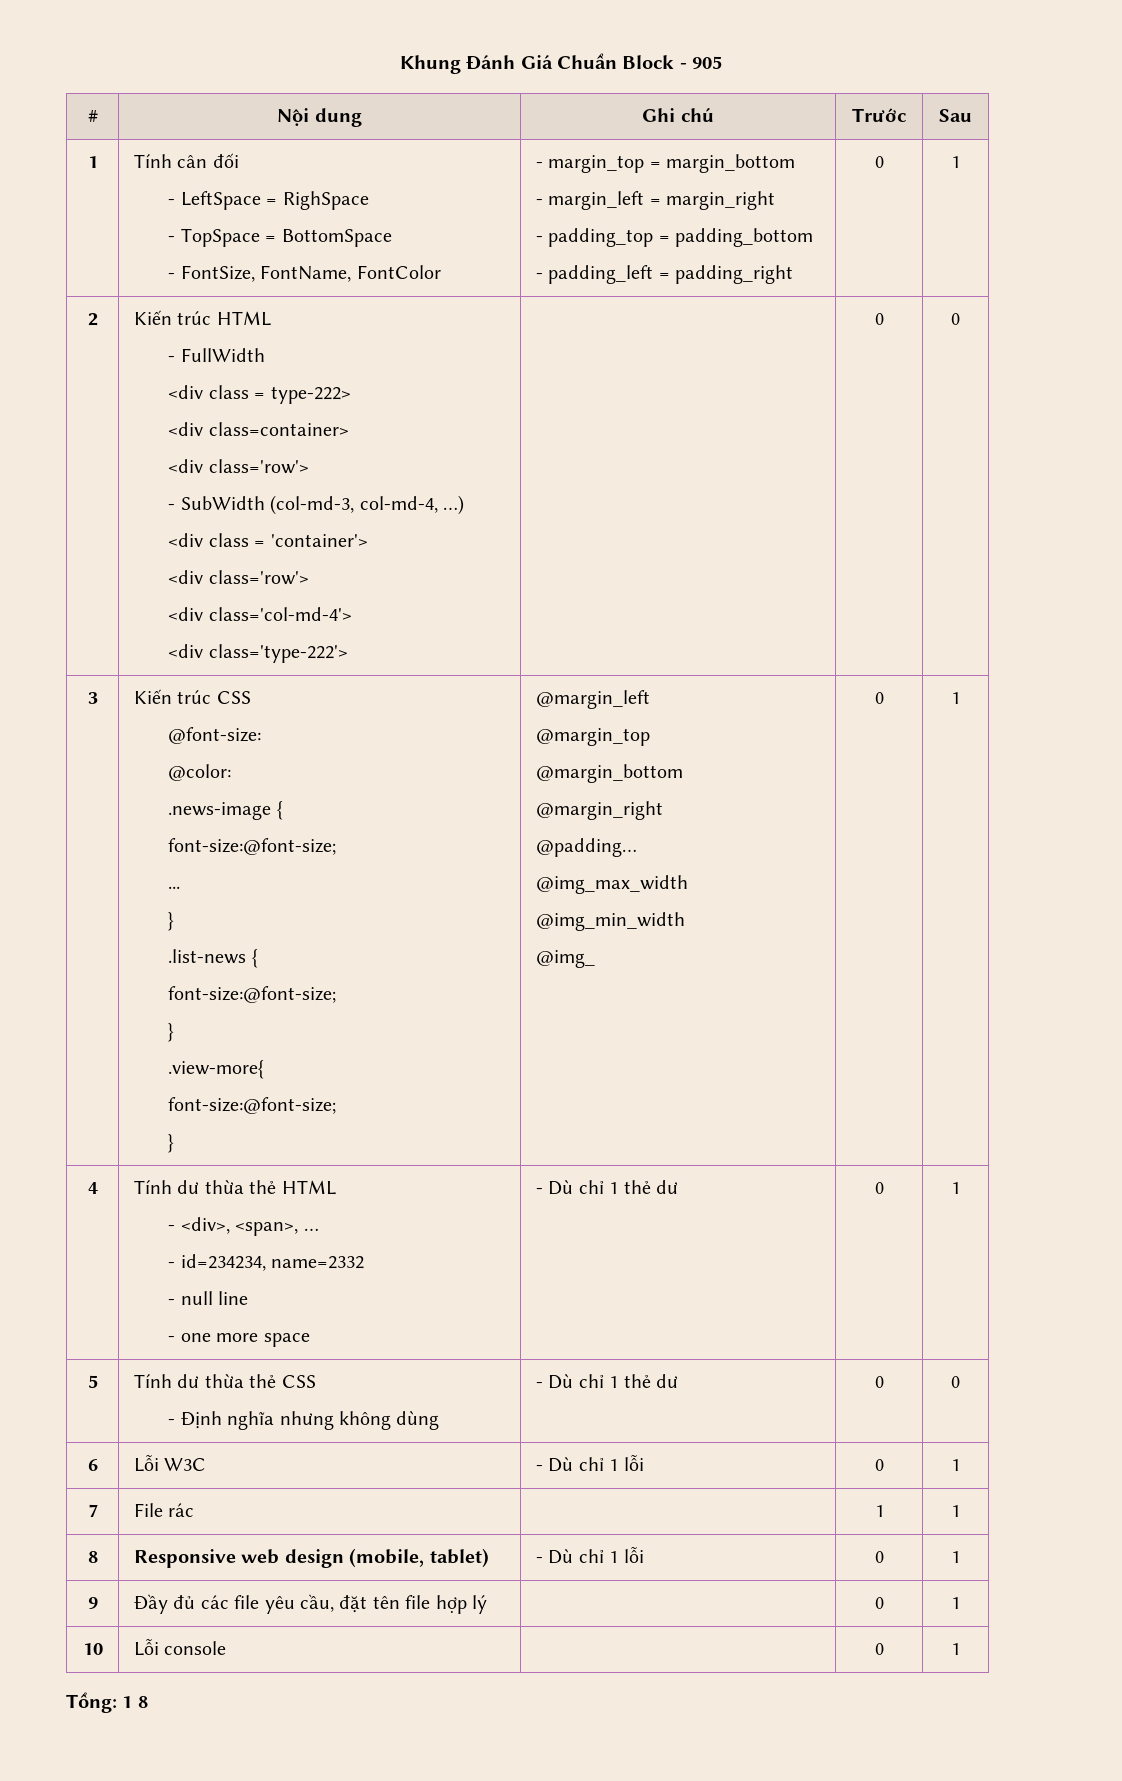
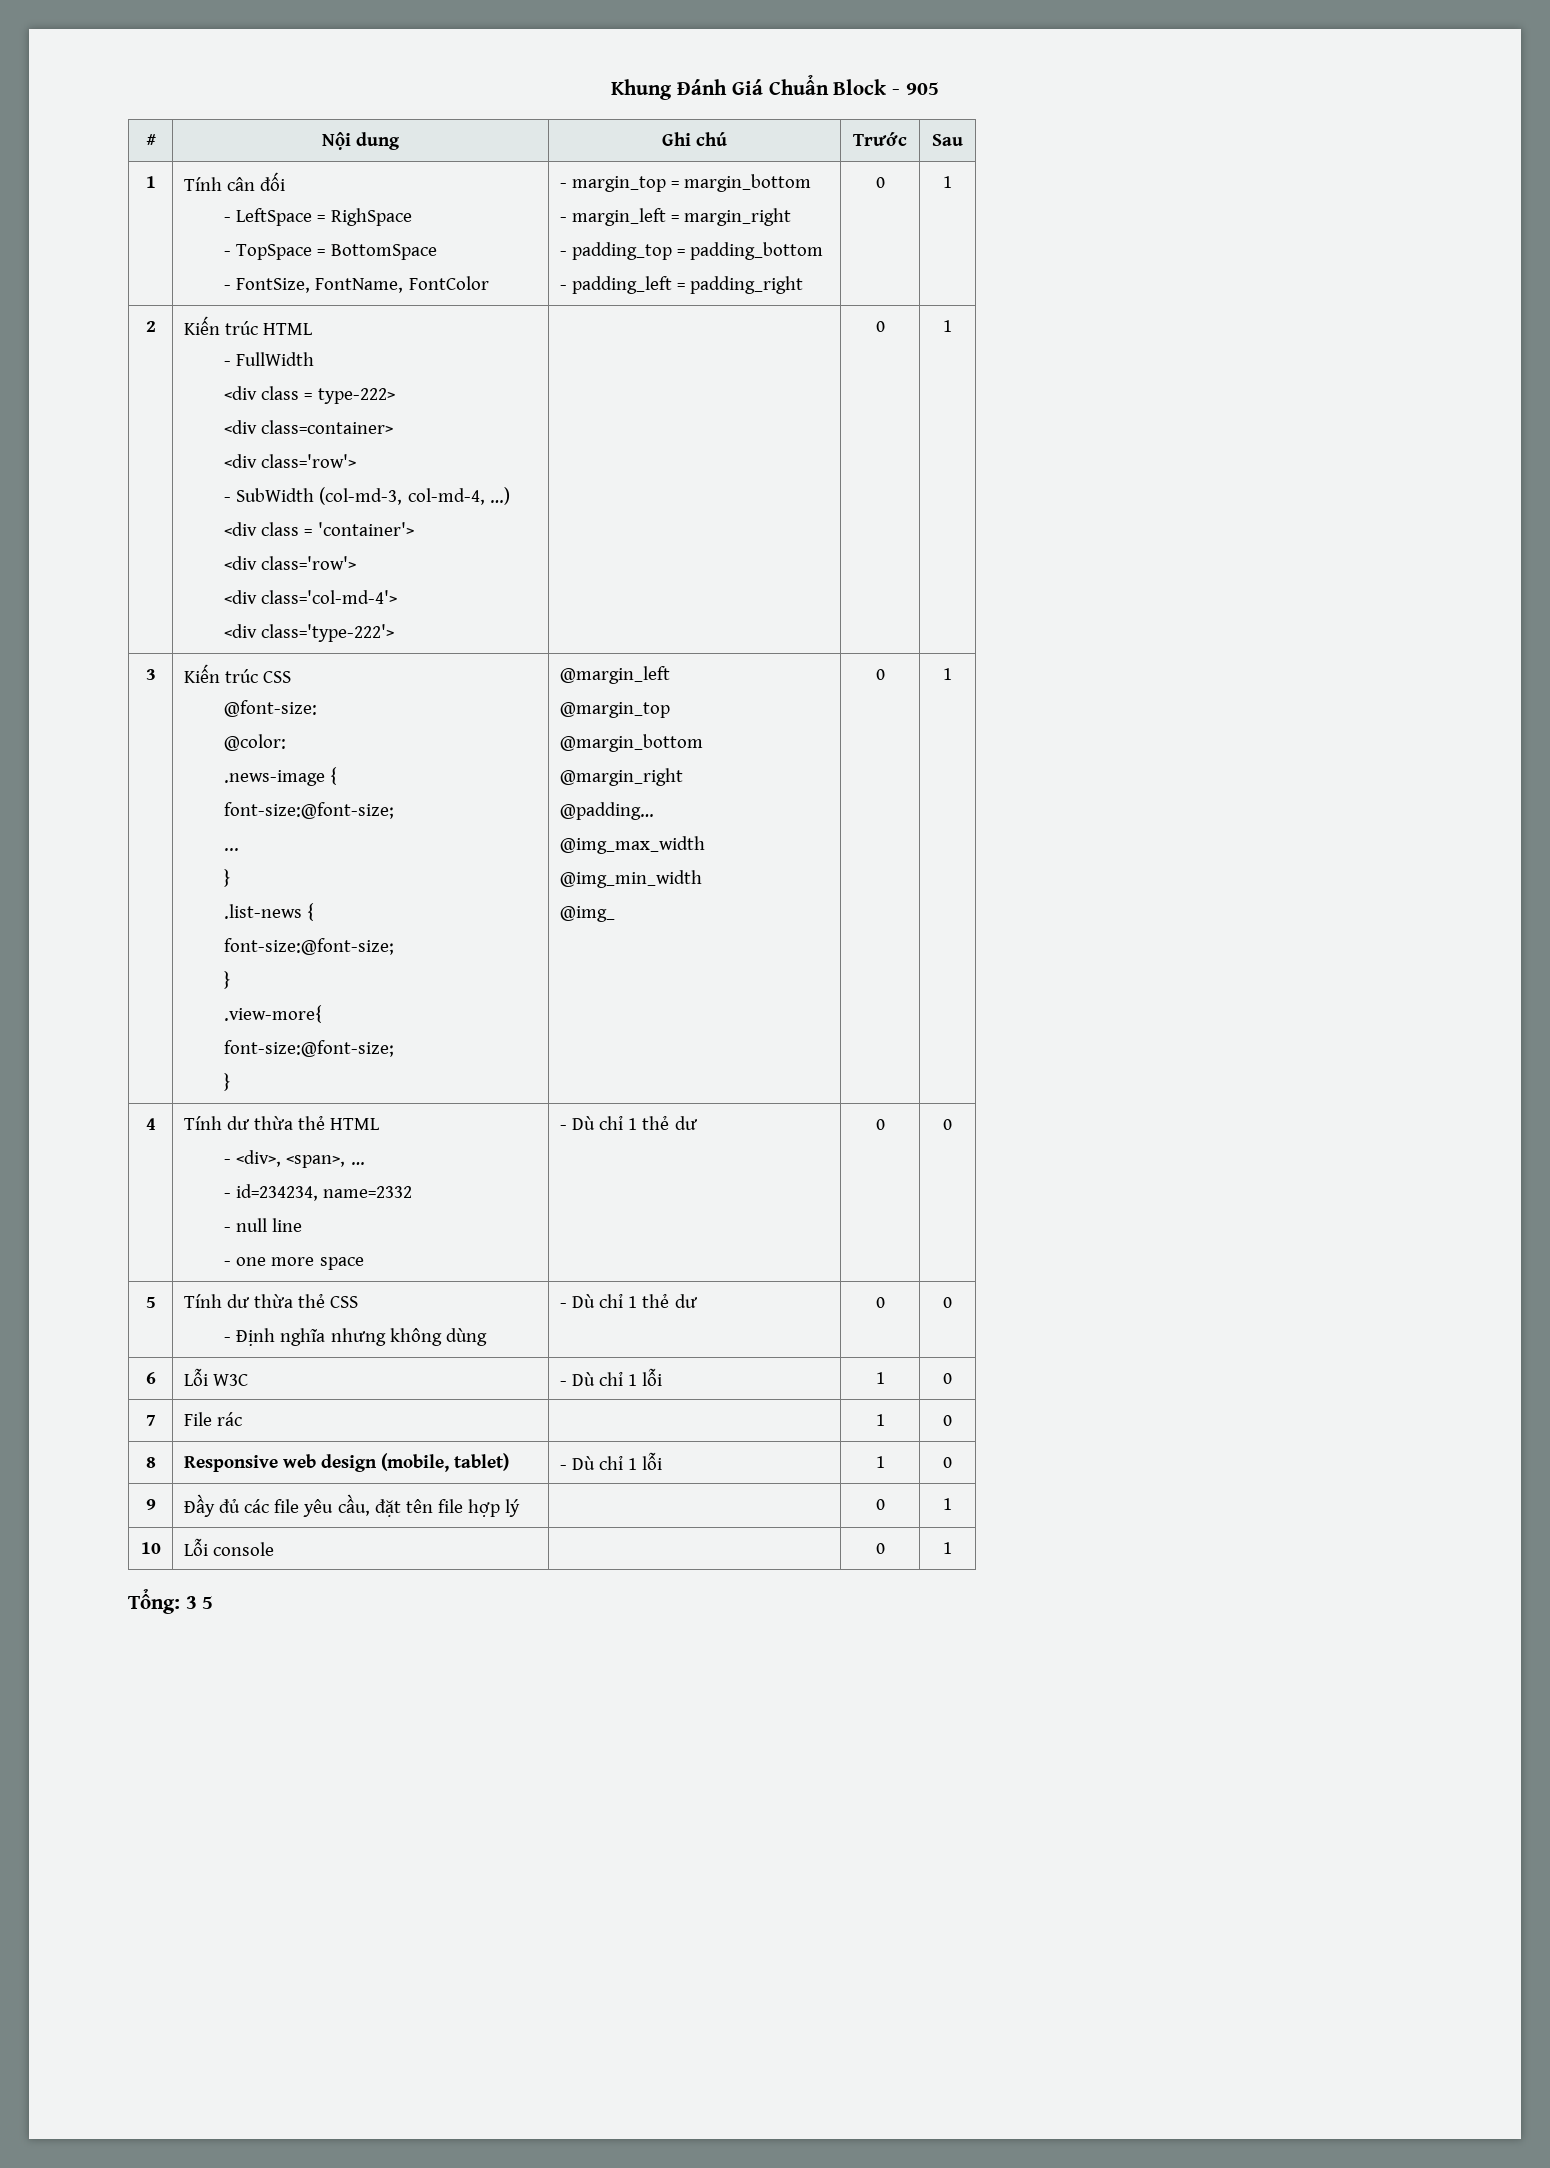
  2 | Kiến trúc HTML
  - FullWidth
  <div class = type-222>
  <div class=container>
  <div class='row'>
  - SubWidth (col-md-3, col-md-4, …)
  <div class = 'container'>
  <div class='row'>
  <div class='col-md-4'>
- <div class='type-222'> | | 0 | 0
+ <div class='type-222'> | | 0 | 1
  4 | Tính dư thừa thẻ HTML
  - <div>, <span>, …
  - id=234234, name=2332
  - null line
- - one more space | - Dù chỉ 1 thẻ dư | 0 | 1
+ - one more space | - Dù chỉ 1 thẻ dư | 0 | 0
- 6 | Lỗi W3C | - Dù chỉ 1 lỗi | 0 | 1
+ 6 | Lỗi W3C | - Dù chỉ 1 lỗi | 1 | 0
- 7 | File rác | | 1 | 1
+ 7 | File rác | | 1 | 0
- 8 | Responsive web design (mobile, tablet) | - Dù chỉ 1 lỗi | 0 | 1
+ 8 | Responsive web design (mobile, tablet) | - Dù chỉ 1 lỗi | 1 | 0
- Tổng: 1 8
+ Tổng: 3 5

